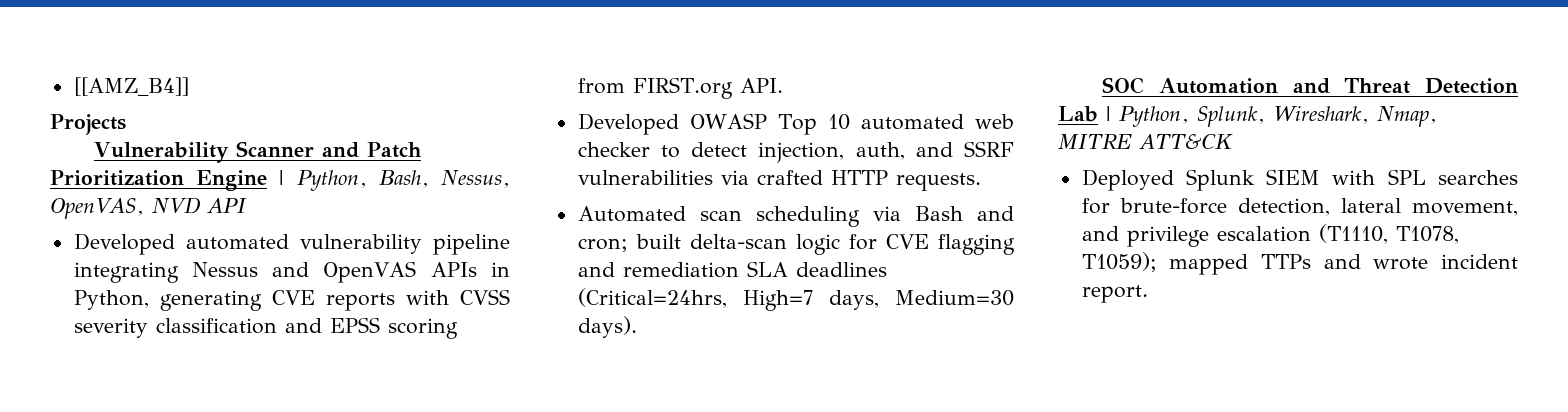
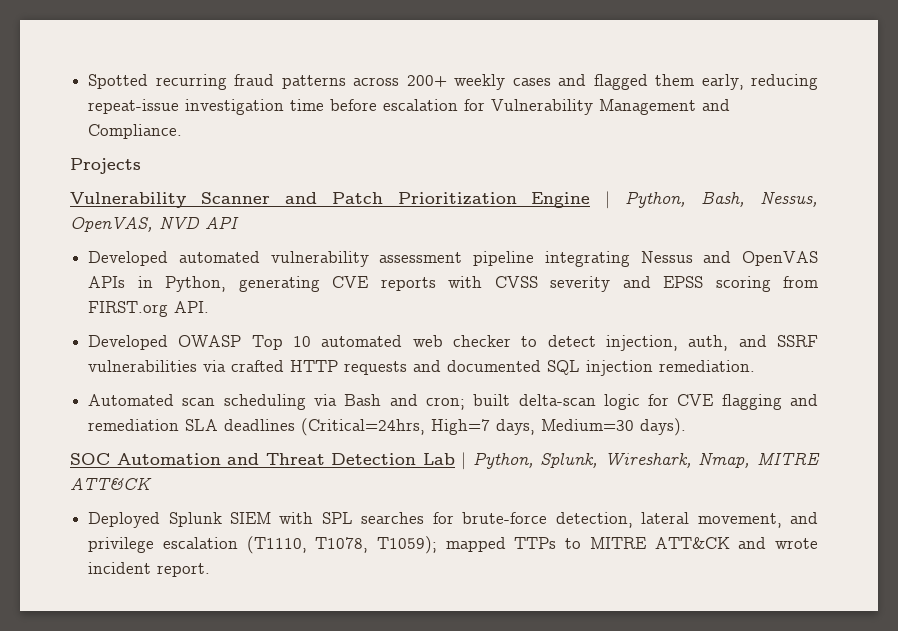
- [[AMZ_B4]]
+ Spotted recurring fraud patterns across 200+ weekly cases and flagged them early, reducing repeat-issue investigation time before escalation for Vulnerability Management and Compliance.
- Developed automated vulnerability pipeline integrating Nessus and OpenVAS APIs in Python, generating CVE reports with CVSS severity classification and EPSS scoring from FIRST.org API.
+ Developed automated vulnerability assessment pipeline integrating Nessus and OpenVAS APIs in Python, generating CVE reports with CVSS severity and EPSS scoring from FIRST.org API.
- Developed OWASP Top 10 automated web checker to detect injection, auth, and SSRF vulnerabilities via crafted HTTP requests.
+ Developed OWASP Top 10 automated web checker to detect injection, auth, and SSRF vulnerabilities via crafted HTTP requests and documented SQL injection remediation.
- Deployed Splunk SIEM with SPL searches for brute-force detection, lateral movement, and privilege escalation (T1110, T1078, T1059); mapped TTPs and wrote incident report.
+ Deployed Splunk SIEM with SPL searches for brute-force detection, lateral movement, and privilege escalation (T1110, T1078, T1059); mapped TTPs to MITRE ATT&CK and wrote incident report.

